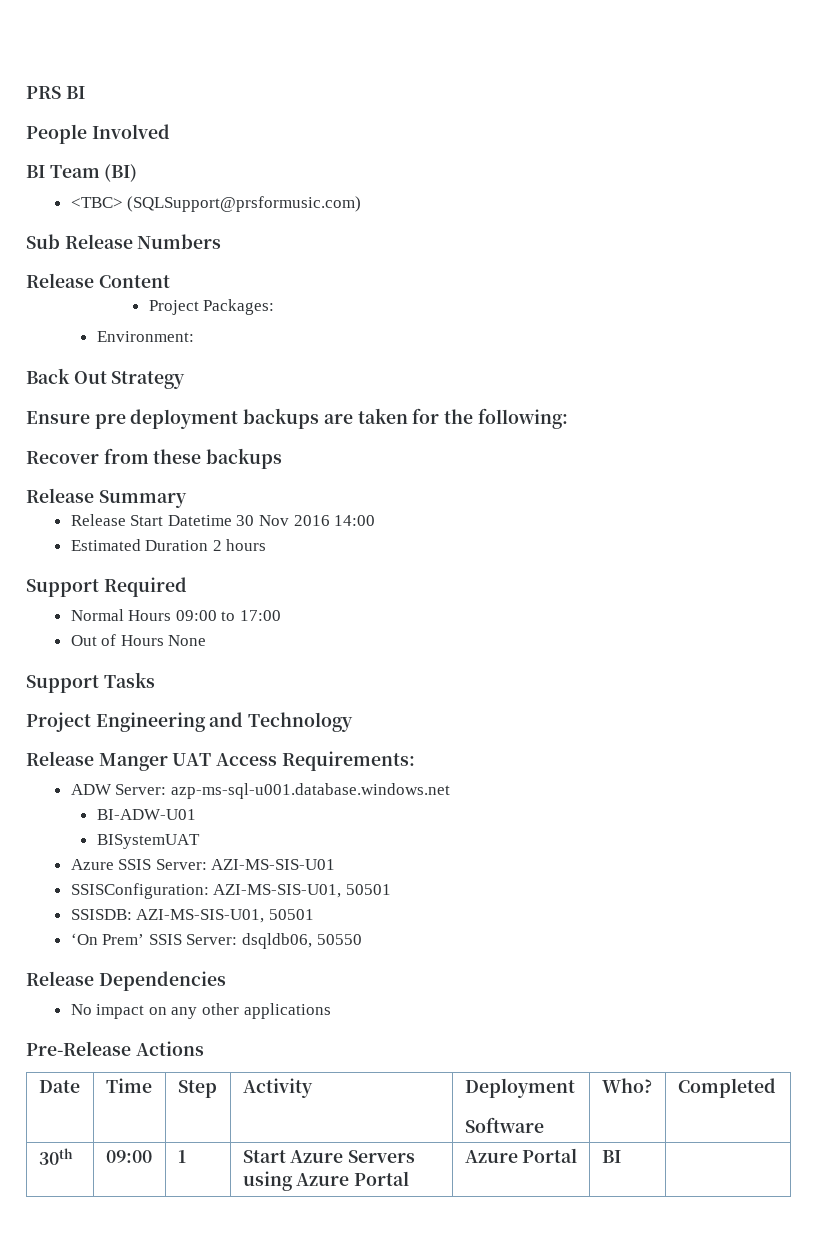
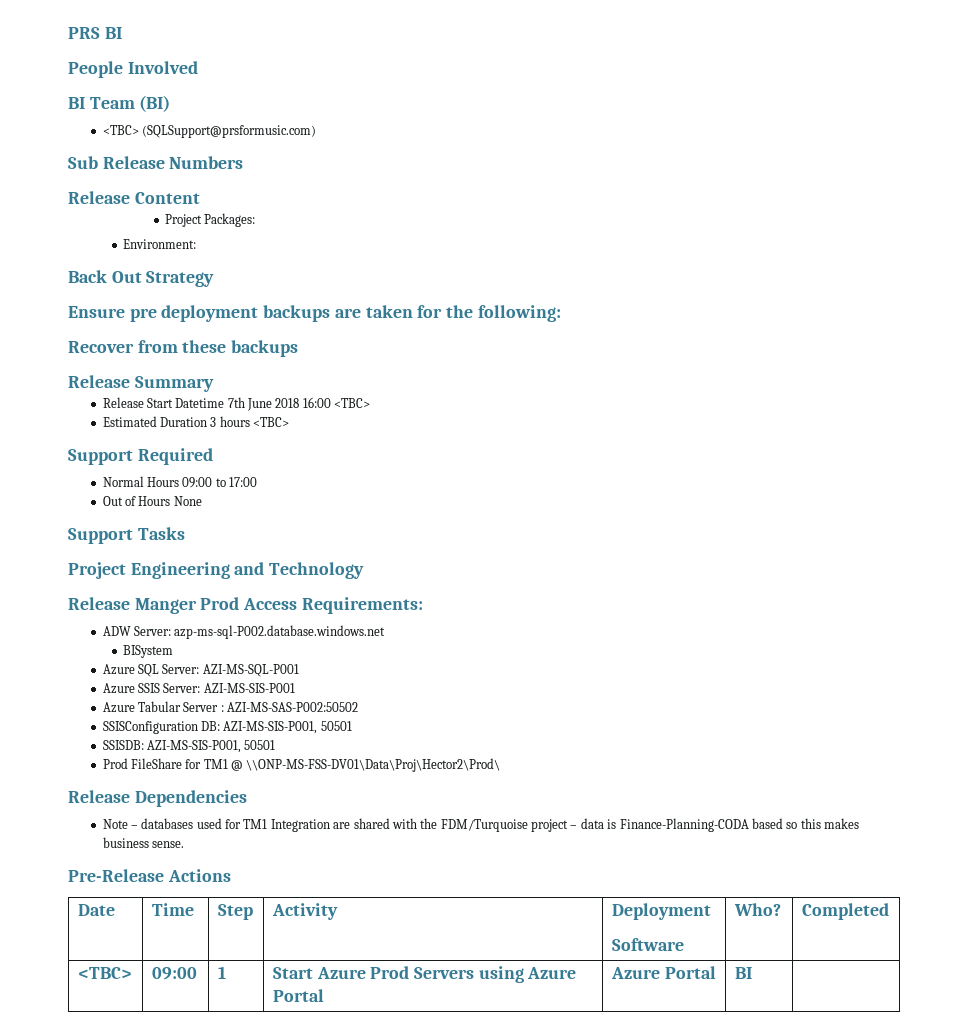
- Release Start Datetime 30 Nov 2016 14:00
+ Release Start Datetime 7th June 2018 16:00 <TBC>
- Estimated Duration 2 hours
+ Estimated Duration 3 hours <TBC>
- Release Manger UAT Access Requirements:
+ Release Manger Prod Access Requirements:
- ADW Server: azp-ms-sql-u001.database.windows.net
- BI-ADW-U01
- BISystemUAT
- Azure SSIS Server: AZI-MS-SIS-U01
- SSISConfiguration: AZI-MS-SIS-U01, 50501
+ ADW Server: azp-ms-sql-P002.database.windows.net
+ BISystem
+ Azure SQL Server: AZI-MS-SQL-P001
+ Azure SSIS Server: AZI-MS-SIS-P001
+ Azure Tabular Server : AZI-MS-SAS-P002:50502
+ SSISConfiguration DB: AZI-MS-SIS-P001, 50501
- SSISDB: AZI-MS-SIS-U01, 50501
- ‘On Prem’ SSIS Server: dsqldb06, 50550
+ SSISDB: AZI-MS-SIS-P001, 50501
+ Prod FileShare for TM1 @ \\ONP-MS-FSS-DV01\Data\Proj\Hector2\Prod\
  Release Dependencies
- No impact on any other applications
+ Note – databases used for TM1 Integration are shared with the FDM/Turquoise project – data is Finance-Planning-CODA based so this makes business sense.
- 30th | 09:00 | 1 | Start Azure Servers using Azure Portal | Azure Portal | BI |
+ <TBC> | 09:00 | 1 | Start Azure Prod Servers using Azure Portal | Azure Portal | BI |

